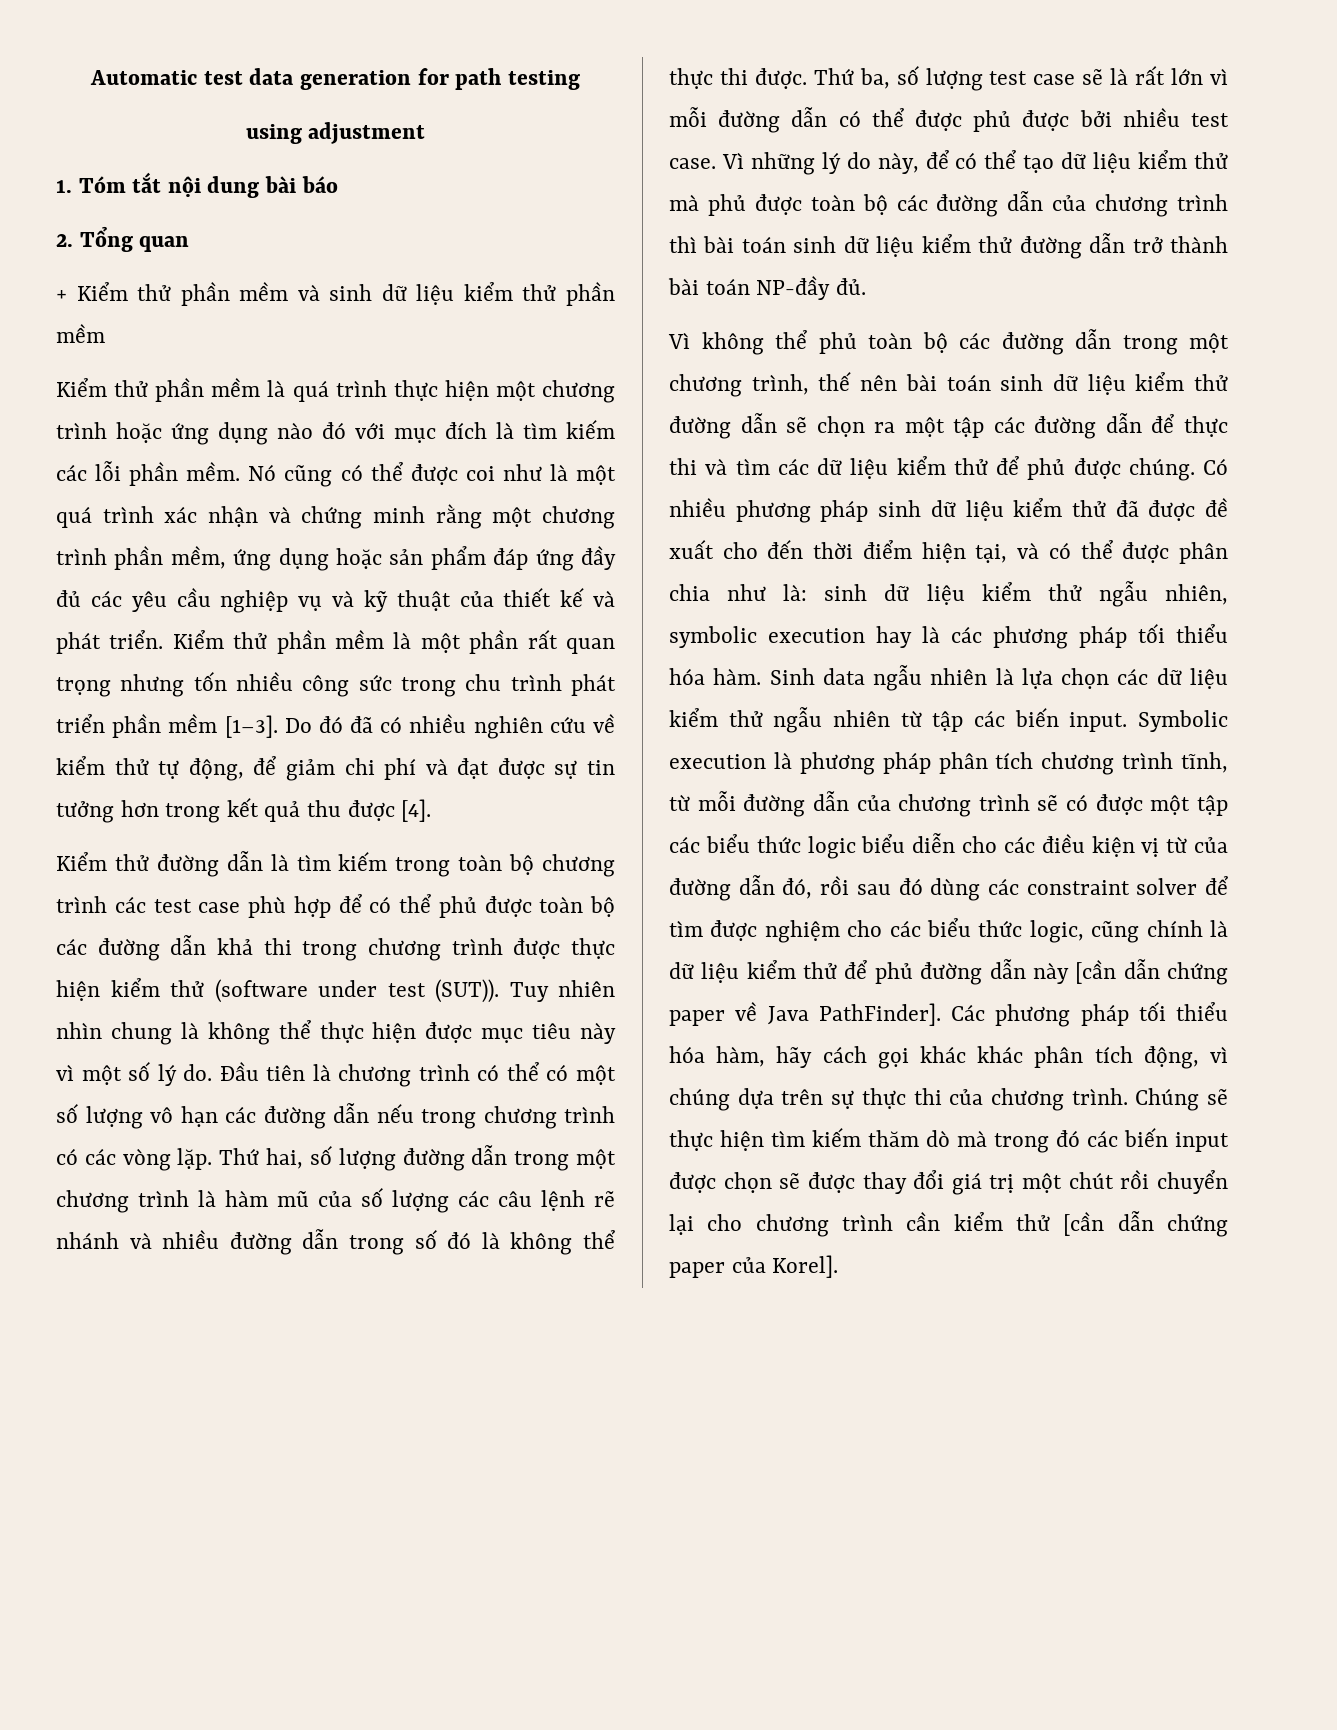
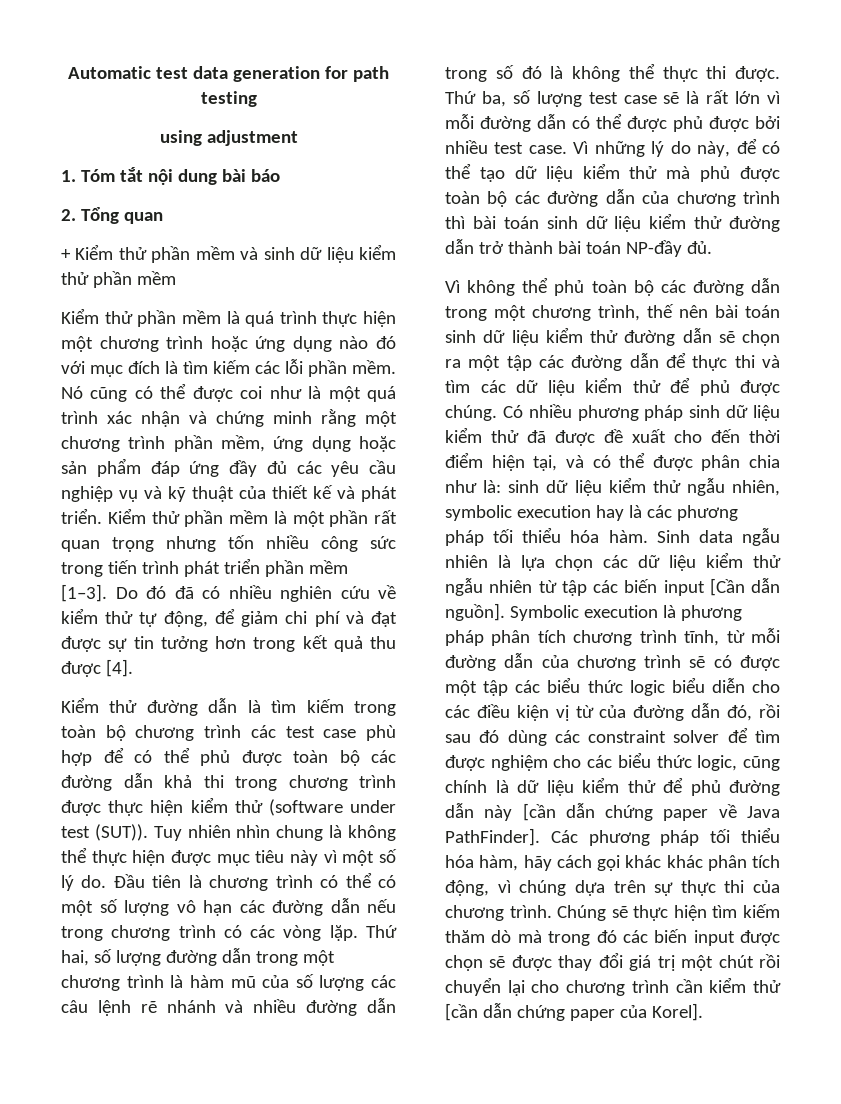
- Kiểm thử phần mềm là một phần rất quan trọng nhưng tốn nhiều công sức trong chu trình phát triển phần mềm [1–3].
+ Kiểm thử phần mềm là một phần rất quan trọng nhưng tốn nhiều công sức trong tiến trình phát triển phần mềm [1–3].
- Sinh data ngẫu nhiên là lựa chọn các dữ liệu kiểm thử ngẫu nhiên từ tập các biến input.
+ Sinh data ngẫu nhiên là lựa chọn các dữ liệu kiểm thử ngẫu nhiên từ tập các biến input [Cần dẫn nguồn].

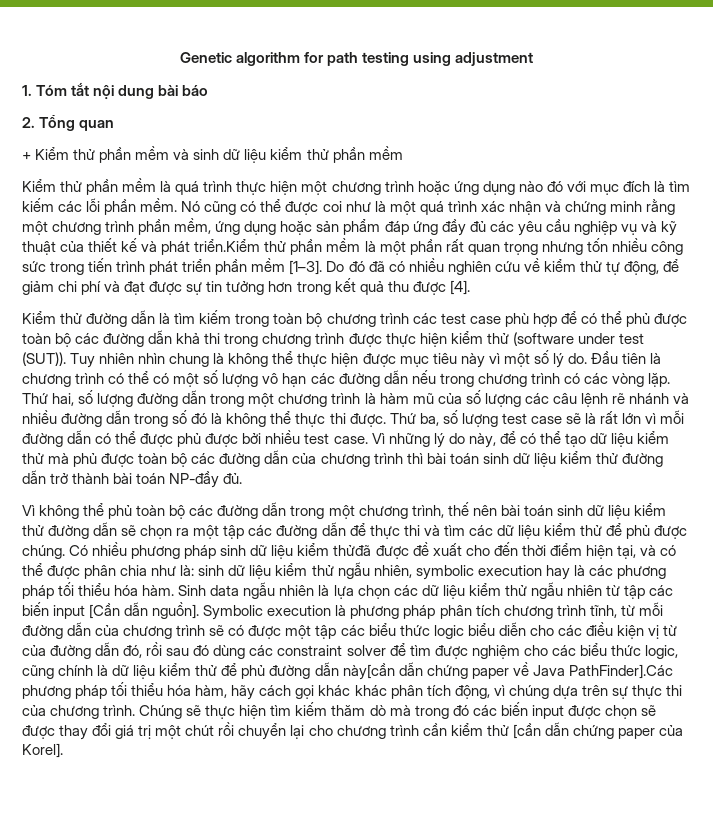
- Automatic test data generation for path testing
- using adjustment
+ Genetic algorithm for path testing using adjustment
- Nó cũng có thể được coi như là một quá trình xác nhận và chứng minh rằng một chương trình phần mềm, ứng dụng hoặc sản phẩm đáp ứng đầy đủ các yêu cầu nghiệp vụ và kỹ thuật của thiết kế và phát triển. Kiểm thử phần mềm là một phần rất quan trọng nhưng tốn nhiều công sức trong tiến trình phát triển phần mềm [1–3].
+ Nó cũng có thể được coi như là một quá trình xác nhận và chứng minh rằng một chương trình phần mềm, ứng dụng hoặc sản phẩm đáp ứng đầy đủ các yêu cầu nghiệp vụ và kỹ thuật của thiết kế và phát triển.Kiểm thử phần mềm là một phần rất quan trọng nhưng tốn nhiều công sức trong tiến trình phát triển phần mềm [1–3].
- Có nhiều phương pháp sinh dữ liệu kiểm thử đã được đề xuất cho đến thời điểm hiện tại, và có thể được phân chia như là: sinh dữ liệu kiểm thử ngẫu nhiên, symbolic execution hay là các phương pháp tối thiểu hóa hàm.
+ Có nhiều phương pháp sinh dữ liệu kiểm thửđã được đề xuất cho đến thời điểm hiện tại, và có thể được phân chia như là: sinh dữ liệu kiểm thử ngẫu nhiên, symbolic execution hay là các phương pháp tối thiểu hóa hàm.
- Symbolic execution là phương pháp phân tích chương trình tĩnh, từ mỗi đường dẫn của chương trình sẽ có được một tập các biểu thức logic biểu diễn cho các điều kiện vị từ của đường dẫn đó, rồi sau đó dùng các constraint solver để tìm được nghiệm cho các biểu thức logic, cũng chính là dữ liệu kiểm thử để phủ đường dẫn này [cần dẫn chứng paper về Java PathFinder]. Các phương pháp tối thiểu hóa hàm, hãy cách gọi khác khác phân tích động, vì chúng dựa trên sự thực thi của chương trình.
+ Symbolic execution là phương pháp phân tích chương trình tĩnh, từ mỗi đường dẫn của chương trình sẽ có được một tập các biểu thức logic biểu diễn cho các điều kiện vị từ của đường dẫn đó, rồi sau đó dùng các constraint solver để tìm được nghiệm cho các biểu thức logic, cũng chính là dữ liệu kiểm thử để phủ đường dẫn này[cần dẫn chứng paper về Java PathFinder].Các phương pháp tối thiểu hóa hàm, hãy cách gọi khác khác phân tích động, vì chúng dựa trên sự thực thi của chương trình.

